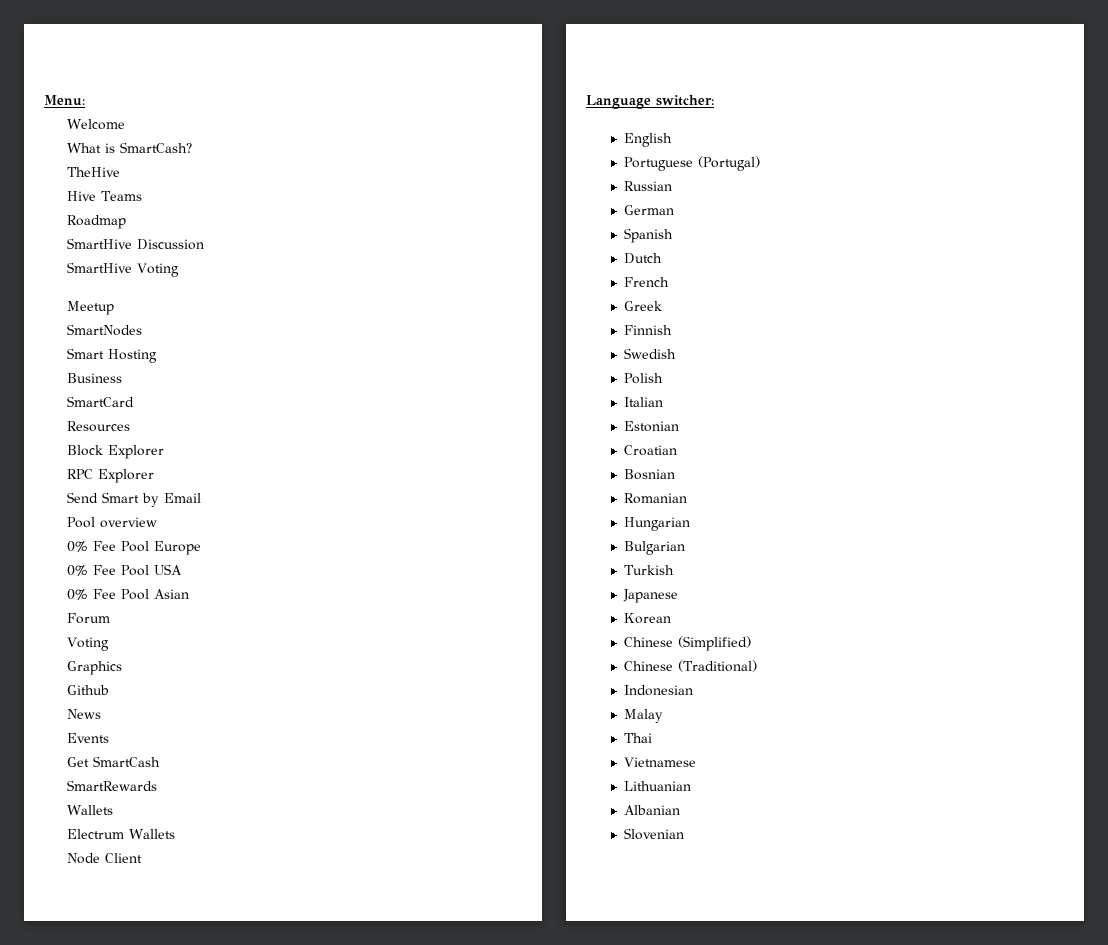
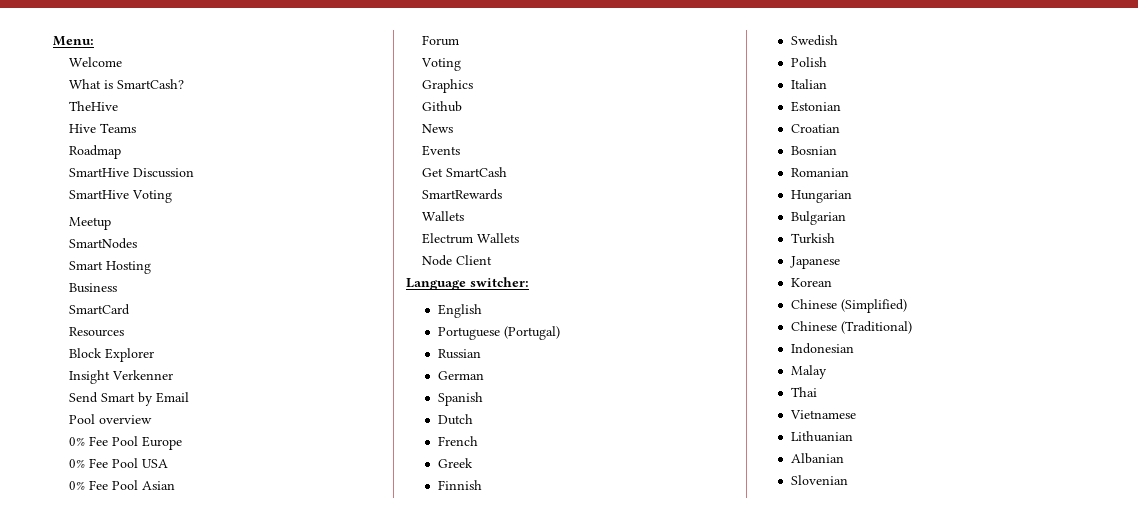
- RPC Explorer
+ Insight Verkenner

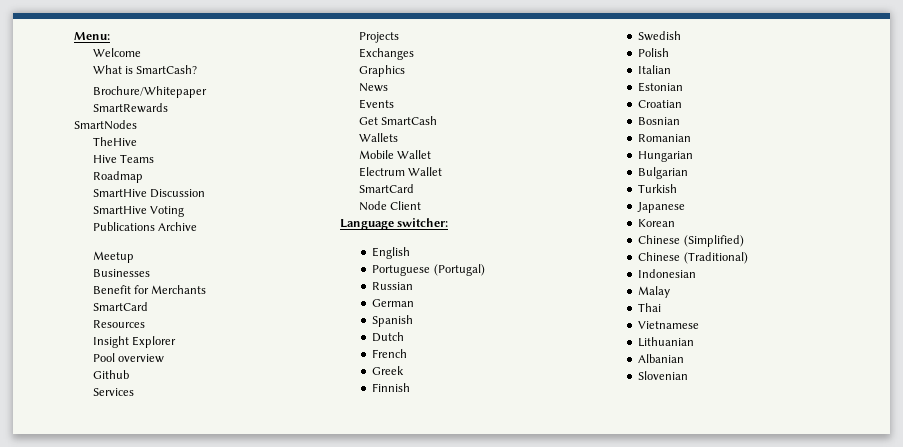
+ Brochure/Whitepaper
+ SmartRewards
+ SmartNodes
+ Publications Archive
- SmartNodes
- Smart Hosting
- Business
+ Businesses
+ Benefit for Merchants
- Block Explorer
+ Insight Explorer
- Insight Verkenner
- Send Smart by Email
  Pool overview
- 0% Fee Pool Europe
- 0% Fee Pool USA
- 0% Fee Pool Asian
- Forum
- Voting
+ Github
+ Services
+ Projects
+ Exchanges
- Github
- SmartRewards
  Wallets
+ Mobile Wallet
- Electrum Wallets
+ Electrum Wallet
+ SmartCard

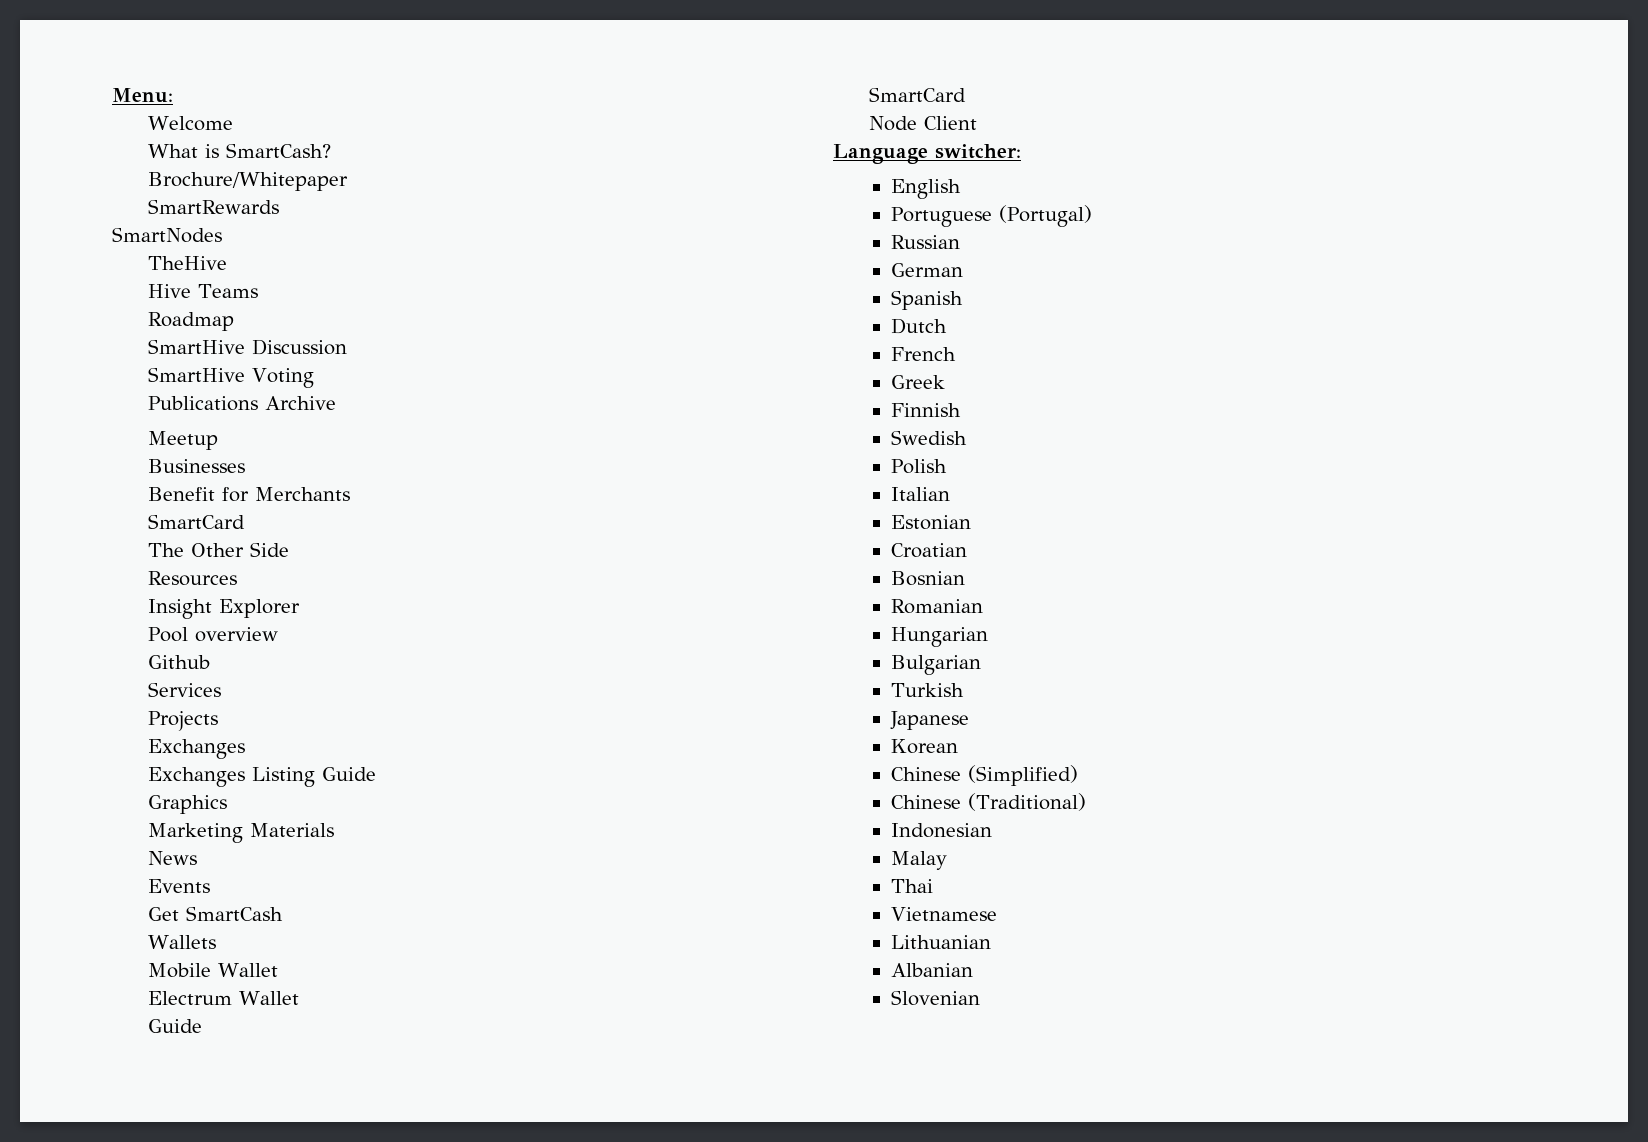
+ The Other Side
+ Exchanges Listing Guide
+ Marketing Materials
  Electrum Wallet
+ Guide

